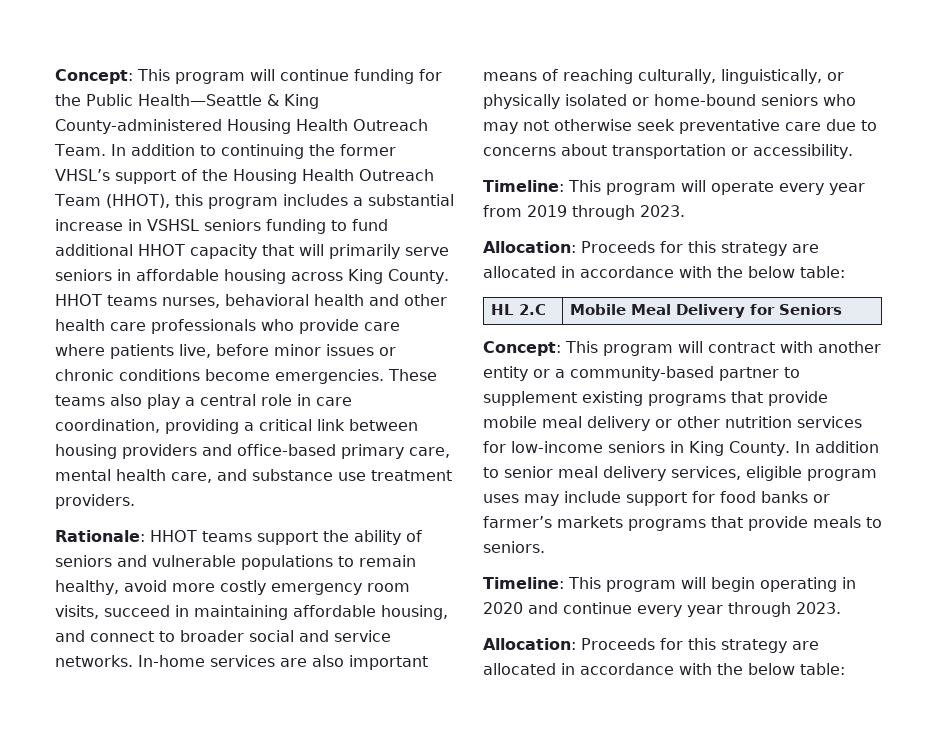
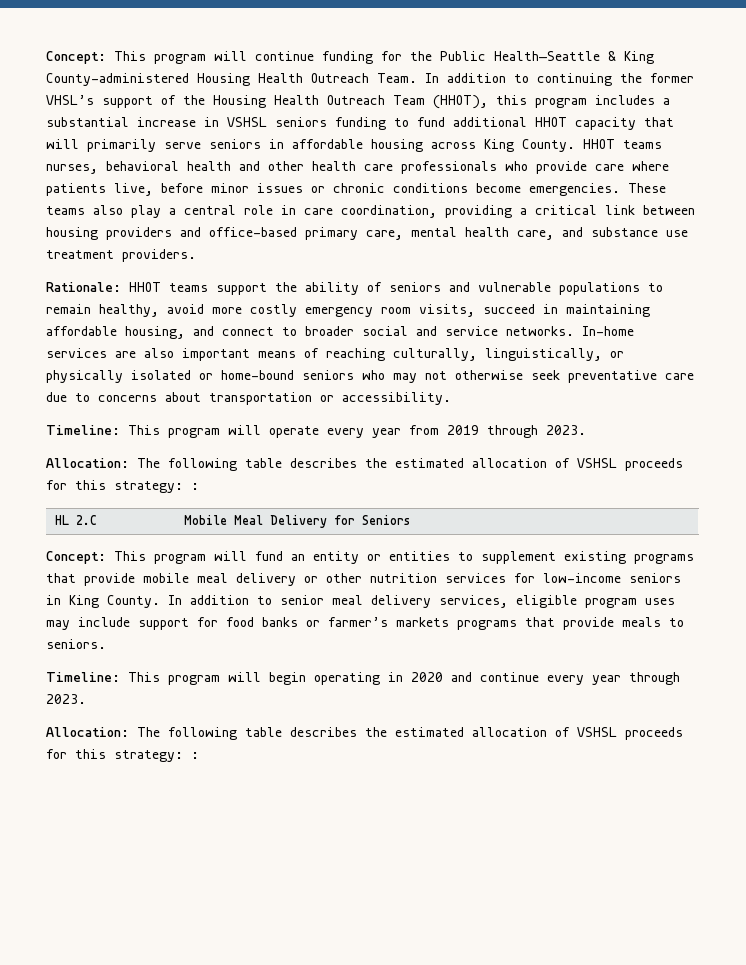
  Timeline: This program will operate every year from 2019 through 2023.
- Allocation: Proceeds for this strategy are allocated in accordance with the below table:
+ Allocation: The following table describes the estimated allocation of VSHSL proceeds for this strategy: :
- Concept: This program will contract with another entity or a community-based partner to supplement existing programs that provide mobile meal delivery or other nutrition services for low-income seniors in King County.
+ Concept: This program will fund an entity or entities to supplement existing programs that provide mobile meal delivery or other nutrition services for low-income seniors in King County.
  Timeline: This program will begin operating in 2020 and continue every year through 2023.
- Allocation: Proceeds for this strategy are allocated in accordance with the below table:
+ Allocation: The following table describes the estimated allocation of VSHSL proceeds for this strategy: :

